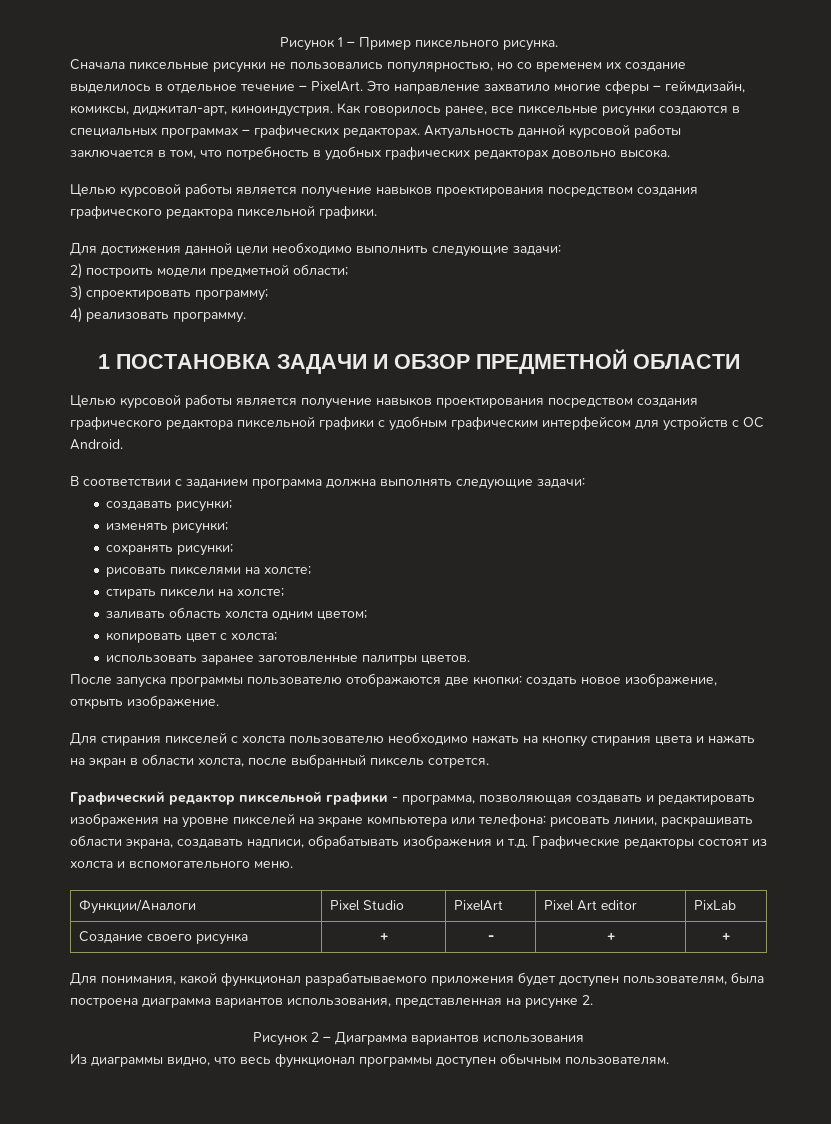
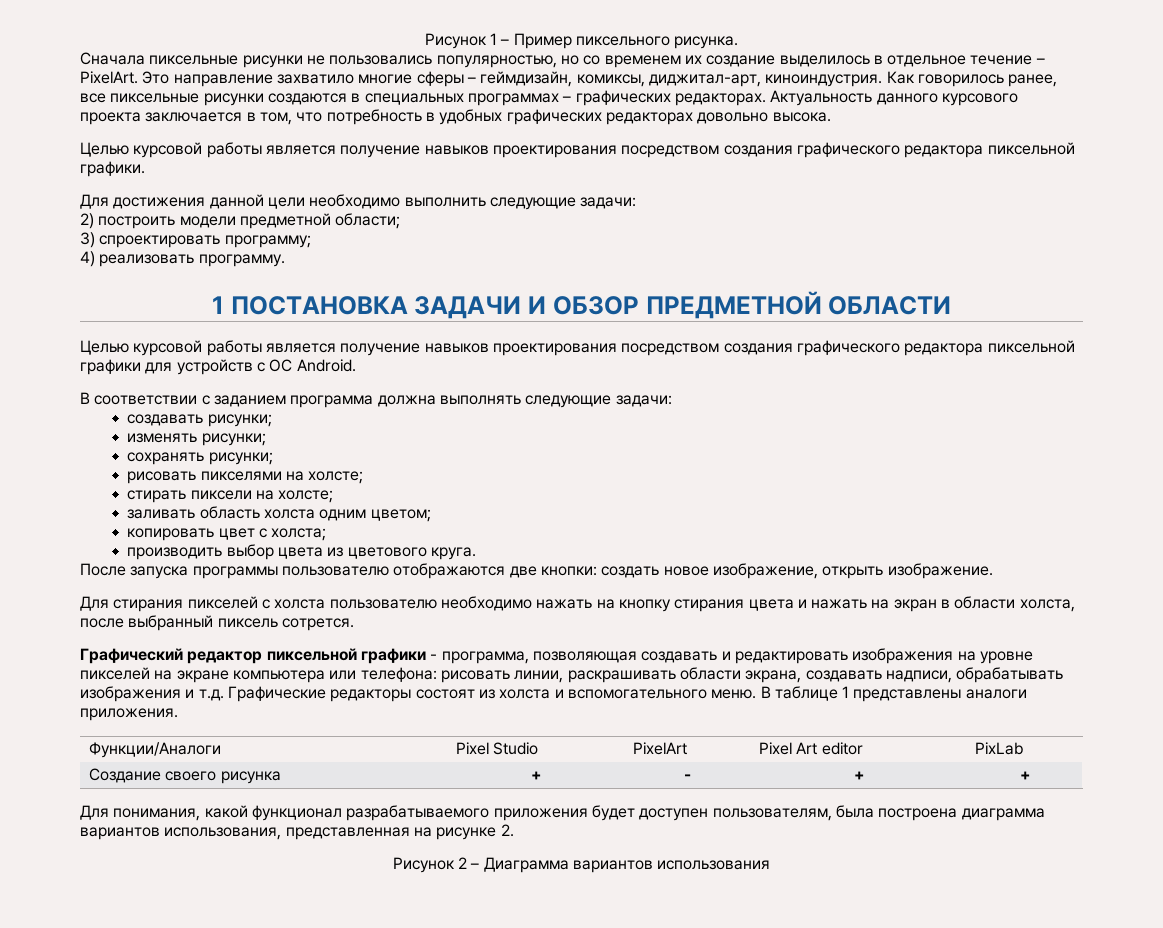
- Актуальность данной курсовой работы заключается в том, что потребность в удобных графических редакторах довольно высока.
+ Актуальность данного курсового проекта заключается в том, что потребность в удобных графических редакторах довольно высока.
- Целью курсовой работы является получение навыков проектирования посредством создания графического редактора пиксельной графики с удобным графическим интерфейсом для устройств с ОС Android.
+ Целью курсовой работы является получение навыков проектирования посредством создания графического редактора пиксельной графики для устройств с ОС Android.
- использовать заранее заготовленные палитры цветов.
+ производить выбор цвета из цветового круга.
+ В таблице 1 представлены аналоги приложения.
- Из диаграммы видно, что весь функционал программы доступен обычным пользователям.

